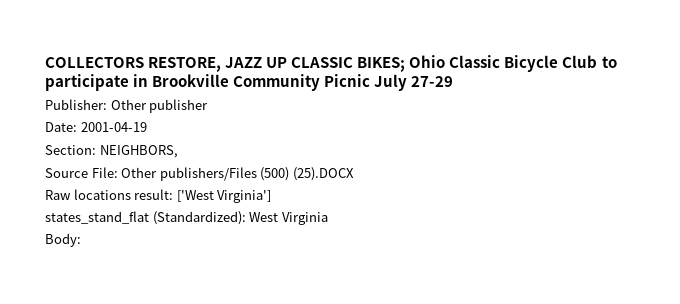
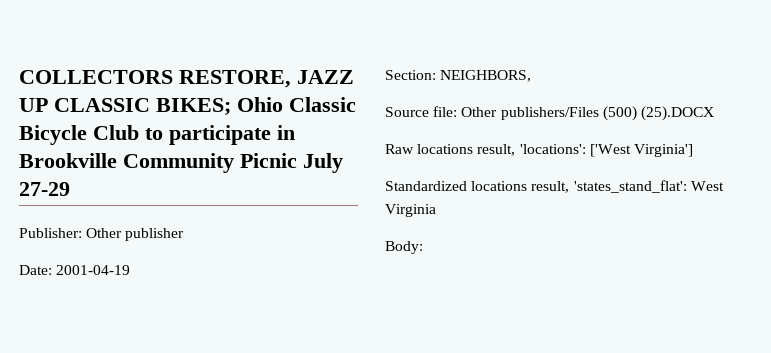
- Source File: Other publishers/Files (500) (25).DOCX
+ Source file: Other publishers/Files (500) (25).DOCX
- Raw locations result: ['West Virginia']
+ Raw locations result, 'locations': ['West Virginia']
- states_stand_flat (Standardized): West Virginia
+ Standardized locations result, 'states_stand_flat': West Virginia

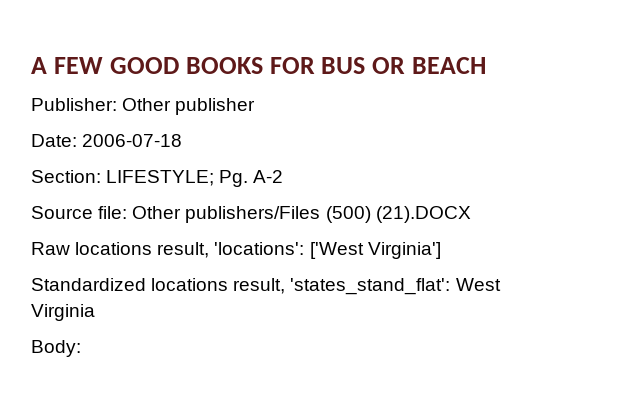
- COLLECTORS RESTORE, JAZZ UP CLASSIC BIKES; Ohio Classic Bicycle Club to participate in Brookville Community Picnic July 27-29
+ A FEW GOOD BOOKS FOR BUS OR BEACH
- Date: 2001-04-19
+ Date: 2006-07-18
- Section: NEIGHBORS,
+ Section: LIFESTYLE; Pg. A-2
- Source file: Other publishers/Files (500) (25).DOCX
+ Source file: Other publishers/Files (500) (21).DOCX

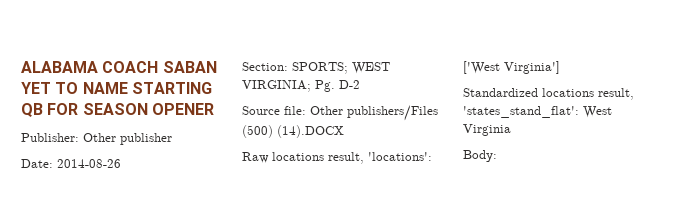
- A FEW GOOD BOOKS FOR BUS OR BEACH
+ ALABAMA COACH SABAN YET TO NAME STARTING QB FOR SEASON OPENER
- Date: 2006-07-18
+ Date: 2014-08-26
- Section: LIFESTYLE; Pg. A-2
+ Section: SPORTS; WEST VIRGINIA; Pg. D-2
- Source file: Other publishers/Files (500) (21).DOCX
+ Source file: Other publishers/Files (500) (14).DOCX

